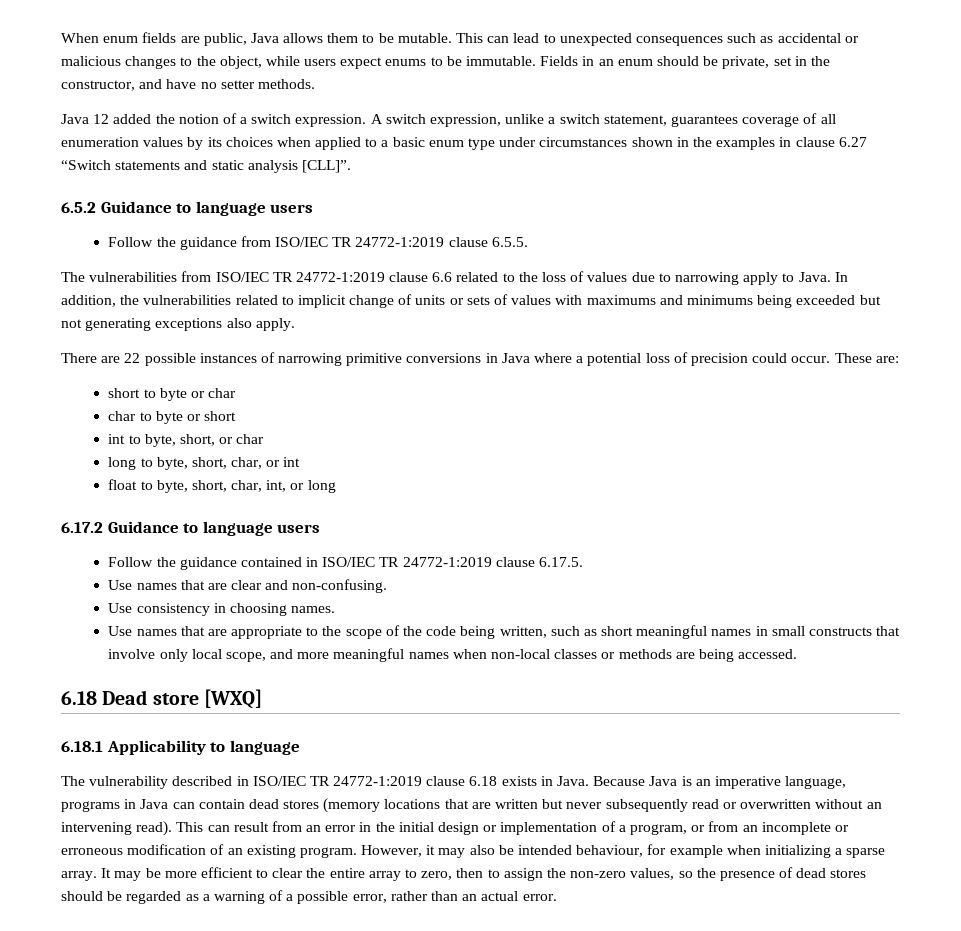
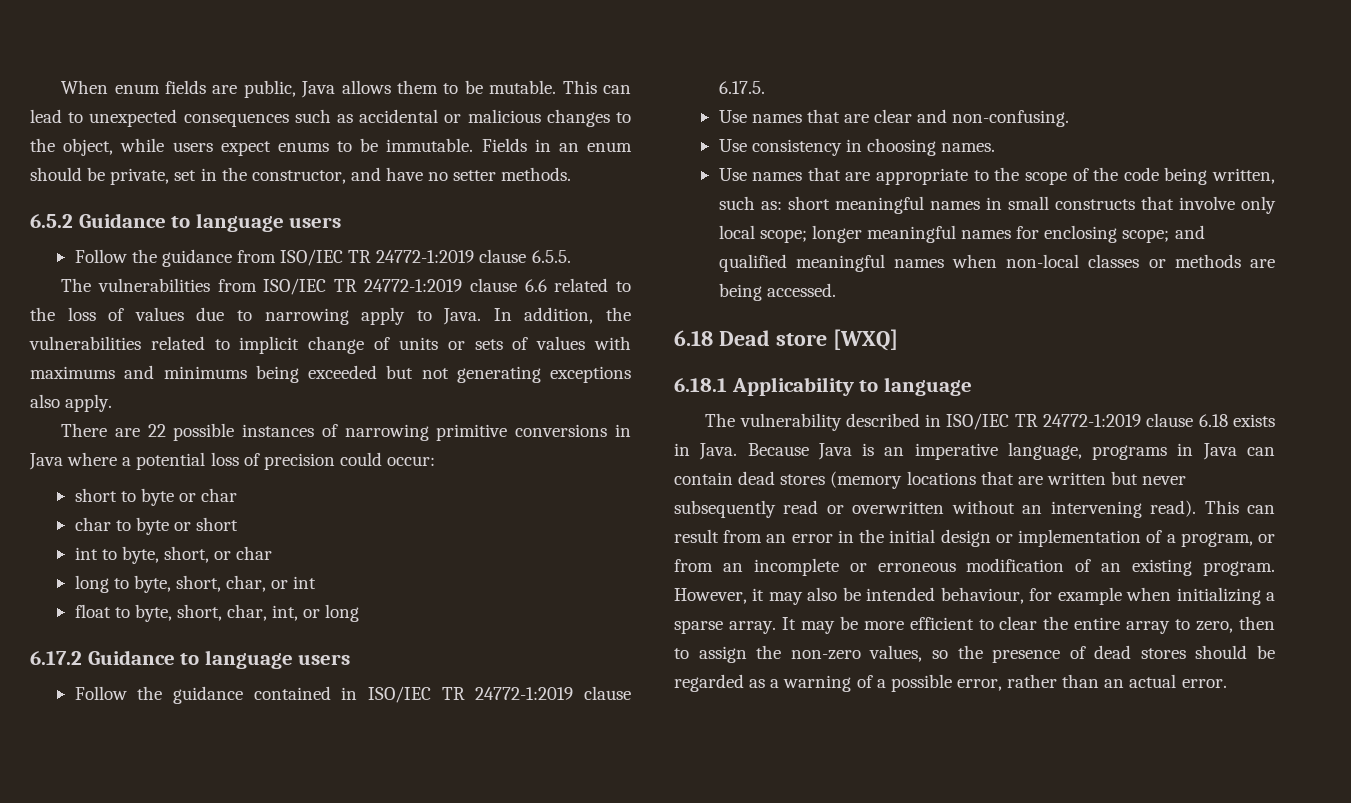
- Java 12 added the notion of a switch expression. A switch expression, unlike a switch statement, guarantees coverage of all enumeration values by its choices when applied to a basic enum type under circumstances shown in the examples in clause 6.27 “Switch statements and static analysis [CLL]”.
- There are 22 possible instances of narrowing primitive conversions in Java where a potential loss of precision could occur. These are:
+ There are 22 possible instances of narrowing primitive conversions in Java where a potential loss of precision could occur:
- Use names that are appropriate to the scope of the code being written, such as short meaningful names in small constructs that involve only local scope, and more meaningful names when non-local classes or methods are being accessed.
+ Use names that are appropriate to the scope of the code being written, such as: short meaningful names in small constructs that involve only local scope; longer meaningful names for enclosing scope; and qualified meaningful names when non-local classes or methods are being accessed.

